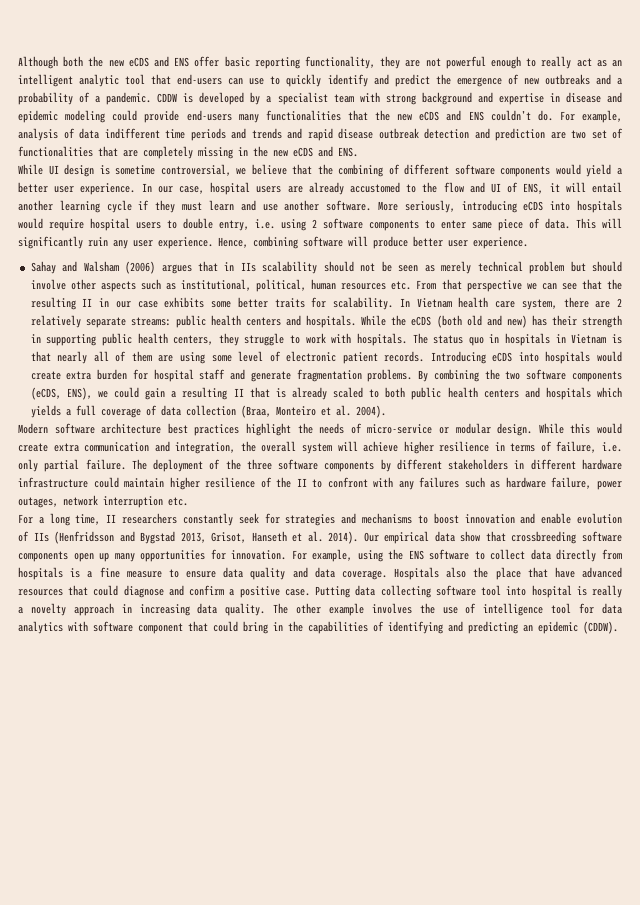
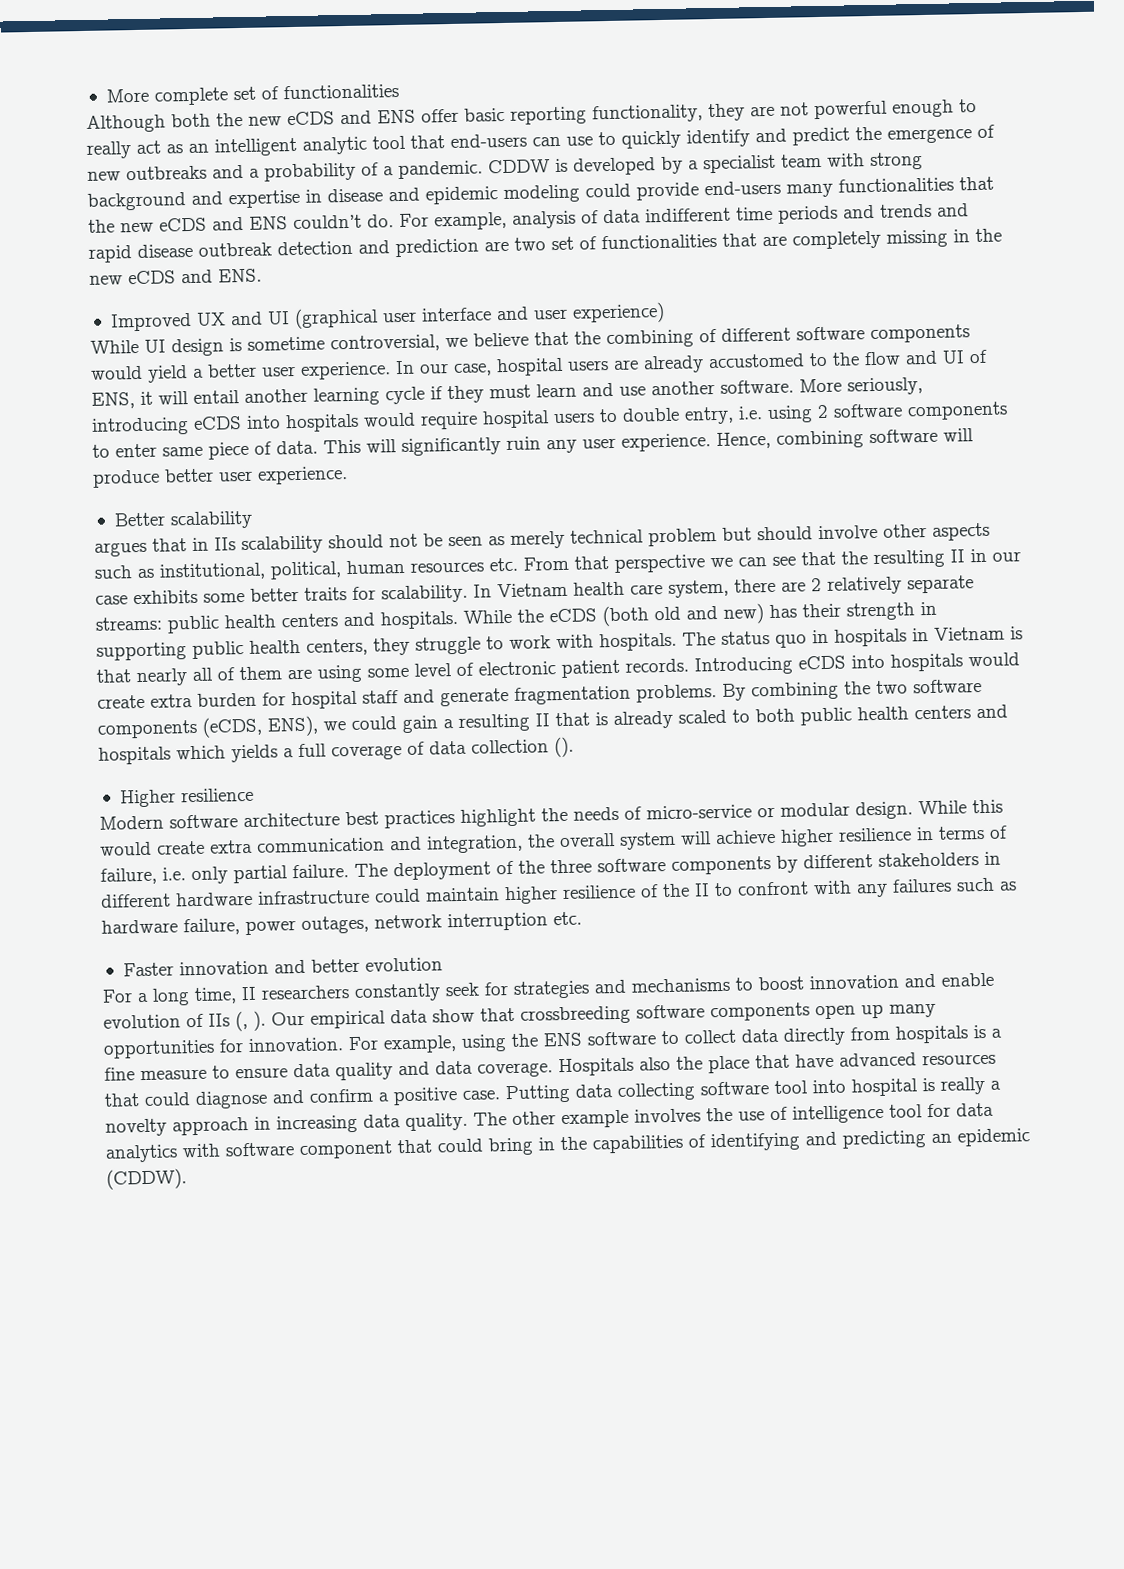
+ More complete set of functionalities
+ Improved UX and UI (graphical user interface and user experience)
- Sahay and Walsham (2006) argues that in IIs scalability should not be seen as merely technical problem but should involve other aspects such as institutional, political, human resources etc. From that perspective we can see that the resulting II in our case exhibits some better traits for scalability.
+ Better scalability
+ argues that in IIs scalability should not be seen as merely technical problem but should involve other aspects such as institutional, political, human resources etc. From that perspective we can see that the resulting II in our case exhibits some better traits for scalability.
- By combining the two software components (eCDS, ENS), we could gain a resulting II that is already scaled to both public health centers and hospitals which yields a full coverage of data collection (Braa, Monteiro et al. 2004).
+ By combining the two software components (eCDS, ENS), we could gain a resulting II that is already scaled to both public health centers and hospitals which yields a full coverage of data collection ().
+ Higher resilience
+ Faster innovation and better evolution
- For a long time, II researchers constantly seek for strategies and mechanisms to boost innovation and enable evolution of IIs (Henfridsson and Bygstad 2013, Grisot, Hanseth et al. 2014).
+ For a long time, II researchers constantly seek for strategies and mechanisms to boost innovation and enable evolution of IIs (, ).

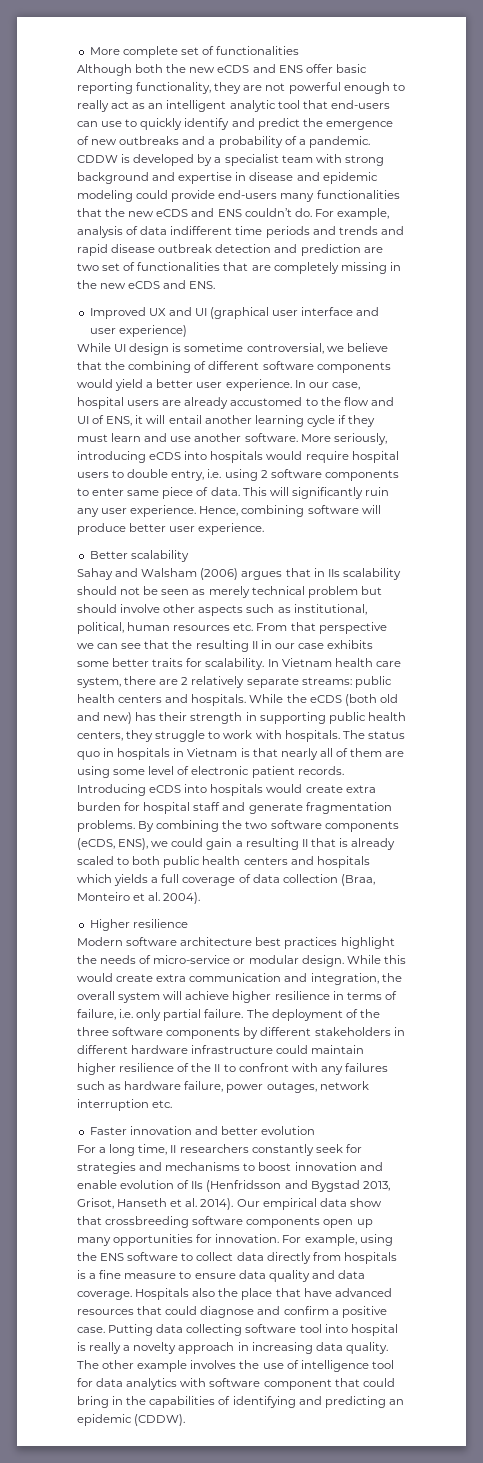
- argues that in IIs scalability should not be seen as merely technical problem but should involve other aspects such as institutional, political, human resources etc. From that perspective we can see that the resulting II in our case exhibits some better traits for scalability.
+ Sahay and Walsham (2006) argues that in IIs scalability should not be seen as merely technical problem but should involve other aspects such as institutional, political, human resources etc. From that perspective we can see that the resulting II in our case exhibits some better traits for scalability.
- By combining the two software components (eCDS, ENS), we could gain a resulting II that is already scaled to both public health centers and hospitals which yields a full coverage of data collection ().
+ By combining the two software components (eCDS, ENS), we could gain a resulting II that is already scaled to both public health centers and hospitals which yields a full coverage of data collection (Braa, Monteiro et al. 2004).
- For a long time, II researchers constantly seek for strategies and mechanisms to boost innovation and enable evolution of IIs (, ).
+ For a long time, II researchers constantly seek for strategies and mechanisms to boost innovation and enable evolution of IIs (Henfridsson and Bygstad 2013, Grisot, Hanseth et al. 2014).

